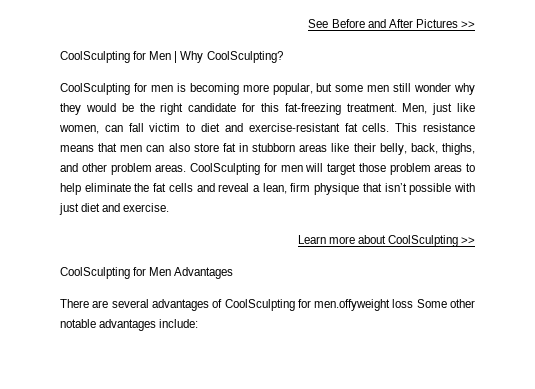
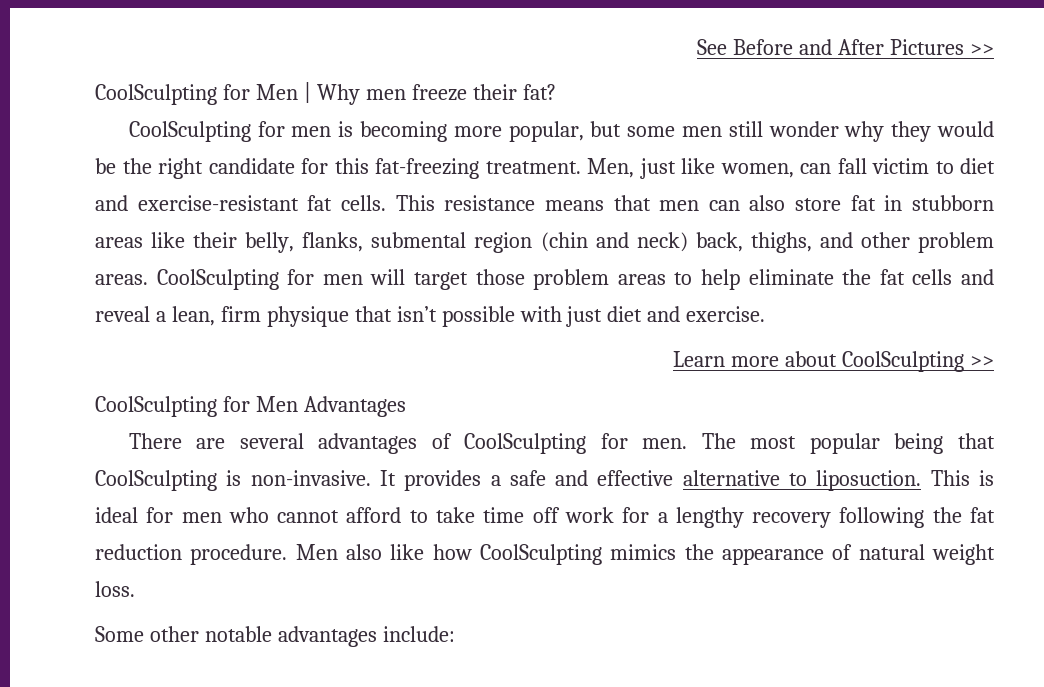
- CoolSculpting for Men | Why CoolSculpting?
+ CoolSculpting for Men | Why men freeze their fat?
- This resistance means that men can also store fat in stubborn areas like their belly, back, thighs, and other problem areas.
+ This resistance means that men can also store fat in stubborn areas like their belly, flanks, submental region (chin and neck) back, thighs, and other problem areas.
- There are several advantages of CoolSculpting for men.offyweight loss Some other notable advantages include:
+ There are several advantages of CoolSculpting for men. The most popular being that CoolSculpting is non-invasive. It provides a safe and effective alternative to liposuction. This is ideal for men who cannot afford to take time off work for a lengthy recovery following the fat reduction procedure. Men also like how CoolSculpting mimics the appearance of natural weight loss.
+ Some other notable advantages include:

